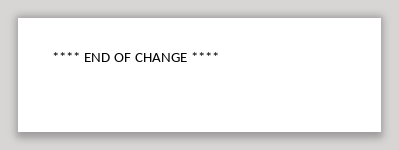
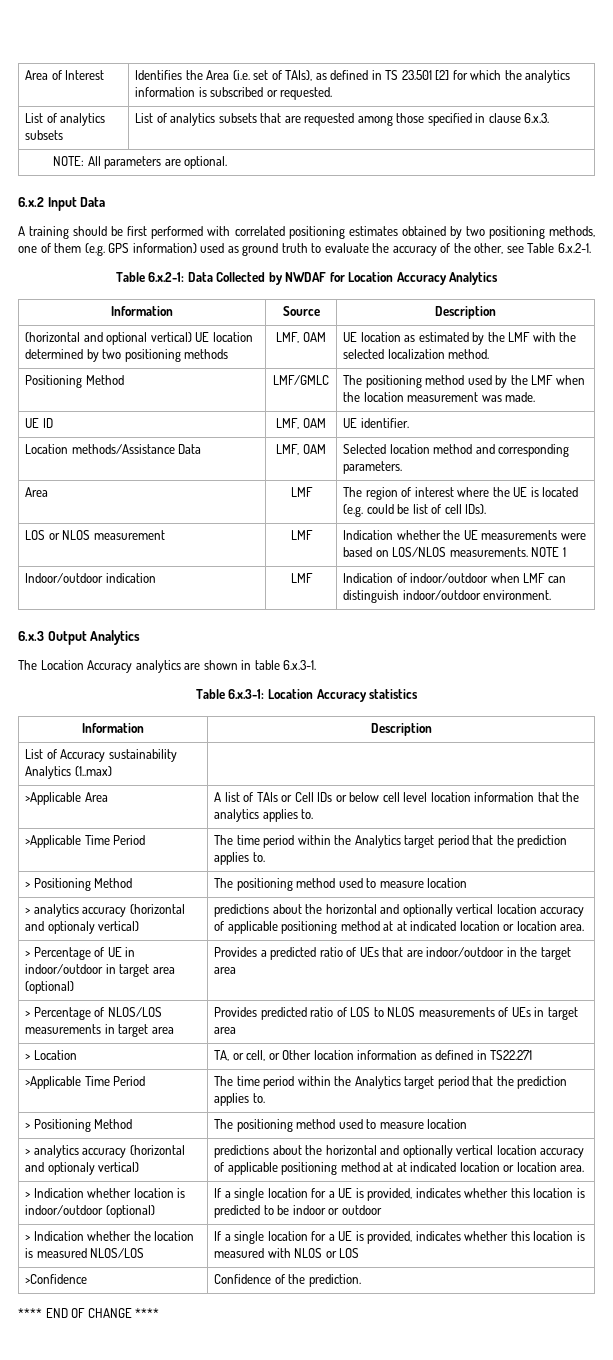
+ Area of Interest | Identifies the Area (i.e. set of TAIs), as defined in TS 23.501 [2] for which the analytics information is subscribed or requested.
+ List of analytics subsets | List of analytics subsets that are requested among those specified in clause 6.x.3.
+ NOTE: All parameters are optional.
+ 6.x.2 Input Data
+ A training should be first performed with correlated positioning estimates obtained by two positioning methods, one of them (e.g. GPS information) used as ground truth to evaluate the accuracy of the other, see Table 6.x.2-1.
+ Table 6.x.2-1: Data Collected by NWDAF for Location Accuracy Analytics
+ Information | Source | Description
+ (horizontal and optional vertical) UE location determined by two positioning methods | LMF, OAM | UE location as estimated by the LMF with the selected localization method.
+ Positioning Method | LMF/GMLC | The positioning method used by the LMF when the location measurement was made.
+ UE ID | LMF, OAM | UE identifier.
+ Location methods/Assistance Data | LMF, OAM | Selected location method and corresponding parameters.
+ Area | LMF | The region of interest where the UE is located (e.g. could be list of cell IDs).
+ LOS or NLOS measurement | LMF | Indication whether the UE measurements were based on LOS/NLOS measurements. NOTE 1
+ Indoor/outdoor indication | LMF | Indication of indoor/outdoor when LMF can distinguish indoor/outdoor environment.
+ 6.x.3 Output Analytics
+ The Location Accuracy analytics are shown in table 6.x.3-1.
+ Table 6.x.3-1: Location Accuracy statistics
+ Information | Description
+ List of Accuracy sustainability Analytics (1..max) |
+ >Applicable Area | A list of TAIs or Cell IDs or below cell level location information that the analytics applies to.
+ >Applicable Time Period | The time period within the Analytics target period that the prediction applies to.
+ > Positioning Method | The positioning method used to measure location
+ > analytics accuracy (horizontal and optionaly vertical) | predictions about the horizontal and optionally vertical location accuracy of applicable positioning method at at indicated location or location area.
+ > Percentage of UE in indoor/outdoor in target area (optional) | Provides a predicted ratio of UEs that are indoor/outdoor in the target area
+ > Percentage of NLOS/LOS measurements in target area | Provides predicted ratio of LOS to NLOS measurements of UEs in target area
+ > Location | TA, or cell, or Other location information as defined in TS22.271
+ >Applicable Time Period | The time period within the Analytics target period that the prediction applies to.
+ > Positioning Method | The positioning method used to measure location
+ > analytics accuracy (horizontal and optionaly vertical) | predictions about the horizontal and optionally vertical location accuracy of applicable positioning method at at indicated location or location area.
+ > Indication whether location is indoor/outdoor (optional) | If a single location for a UE is provided, indicates whether this location is predicted to be indoor or outdoor
+ > Indication whether the location is measured NLOS/LOS | If a single location for a UE is provided, indicates whether this location is measured with NLOS or LOS
+ >Confidence | Confidence of the prediction.

